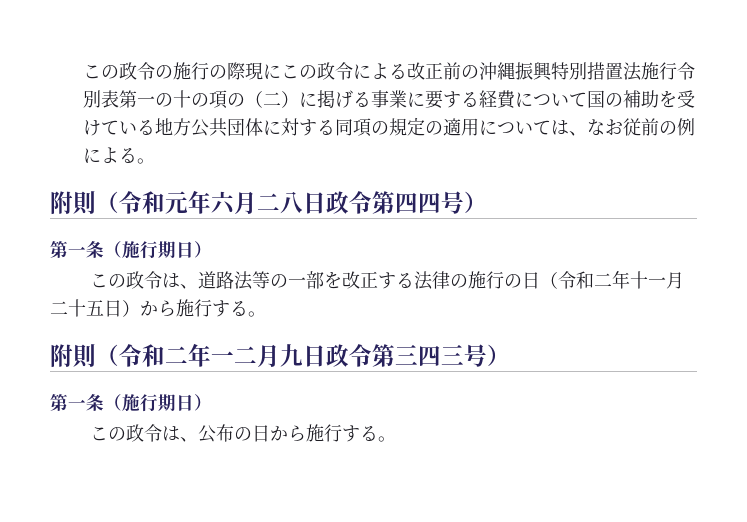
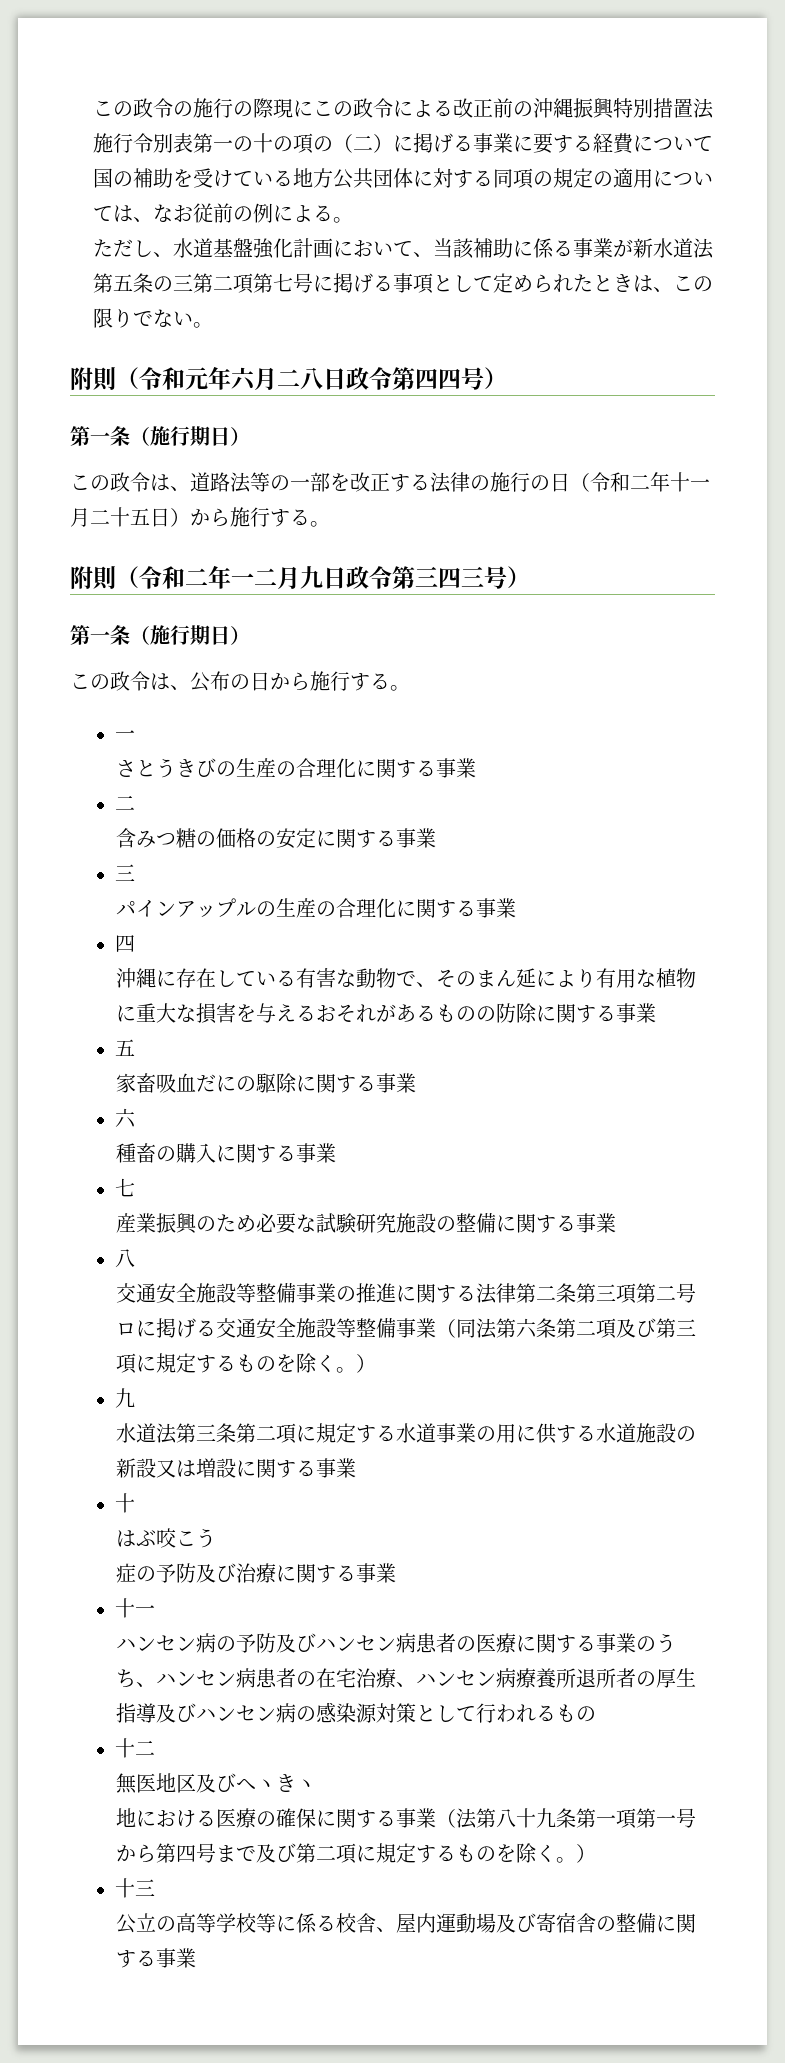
+ ただし、水道基盤強化計画において、当該補助に係る事業が新水道法第五条の三第二項第七号に掲げる事項として定められたときは、この限りでない。
  この政令は、公布の日から施行する。
+ 一
+ さとうきびの生産の合理化に関する事業
+ 二
+ 含みつ糖の価格の安定に関する事業
+ 三
+ パインアップルの生産の合理化に関する事業
+ 四
+ 沖縄に存在している有害な動物で、そのまん延により有用な植物に重大な損害を与えるおそれがあるものの防除に関する事業
+ 五
+ 家畜吸血だにの駆除に関する事業
+ 六
+ 種畜の購入に関する事業
+ 七
+ 産業振興のため必要な試験研究施設の整備に関する事業
+ 八
+ 交通安全施設等整備事業の推進に関する法律第二条第三項第二号ロに掲げる交通安全施設等整備事業（同法第六条第二項及び第三項に規定するものを除く。）
+ 九
+ 水道法第三条第二項に規定する水道事業の用に供する水道施設の新設又は増設に関する事業
+ 十
+ はぶ咬こう
+ 症の予防及び治療に関する事業
+ 十一
+ ハンセン病の予防及びハンセン病患者の医療に関する事業のうち、ハンセン病患者の在宅治療、ハンセン病療養所退所者の厚生指導及びハンセン病の感染源対策として行われるもの
+ 十二
+ 無医地区及びへヽきヽ
+ 地における医療の確保に関する事業（法第八十九条第一項第一号から第四号まで及び第二項に規定するものを除く。）
+ 十三
+ 公立の高等学校等に係る校舎、屋内運動場及び寄宿舎の整備に関する事業

